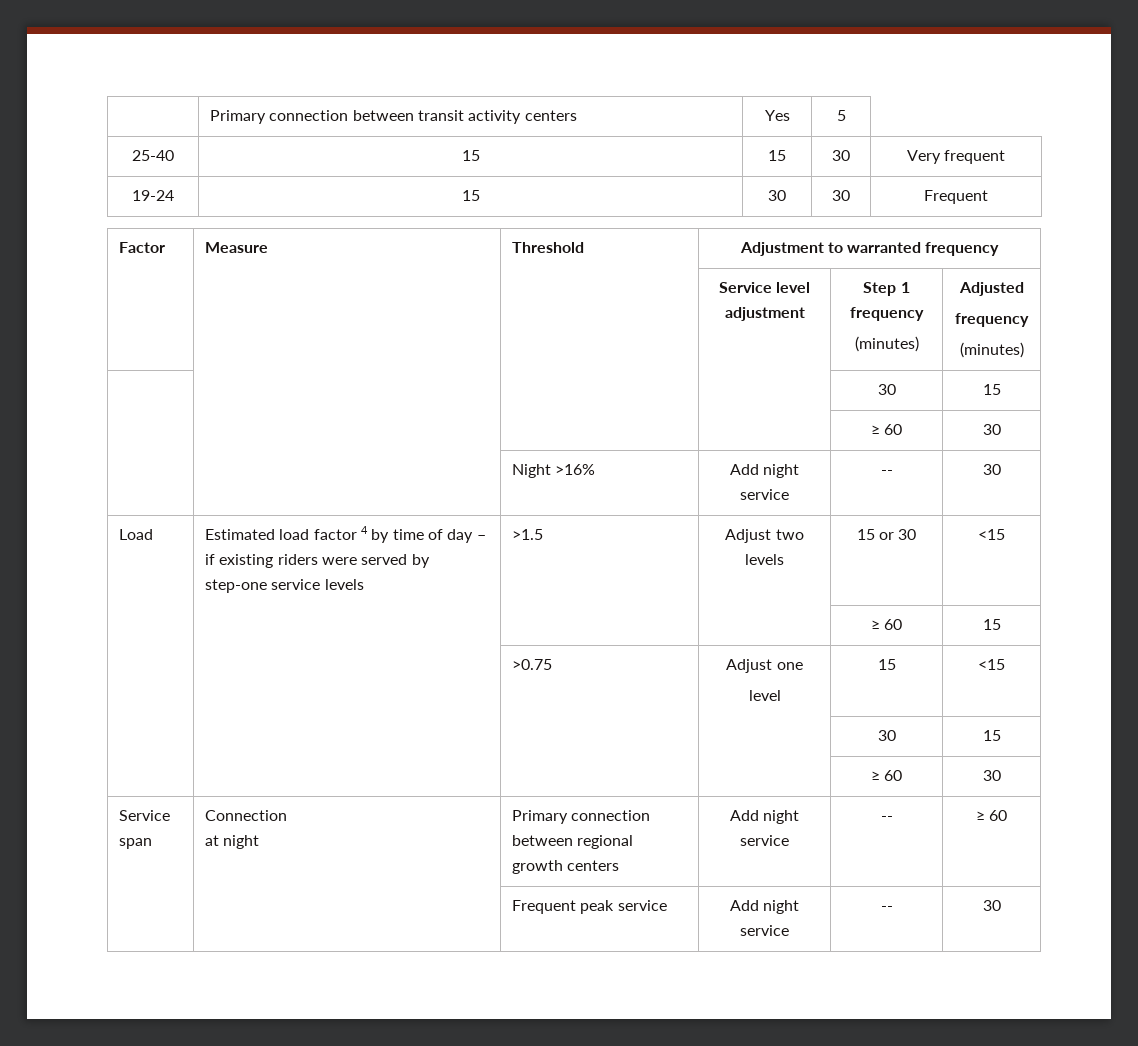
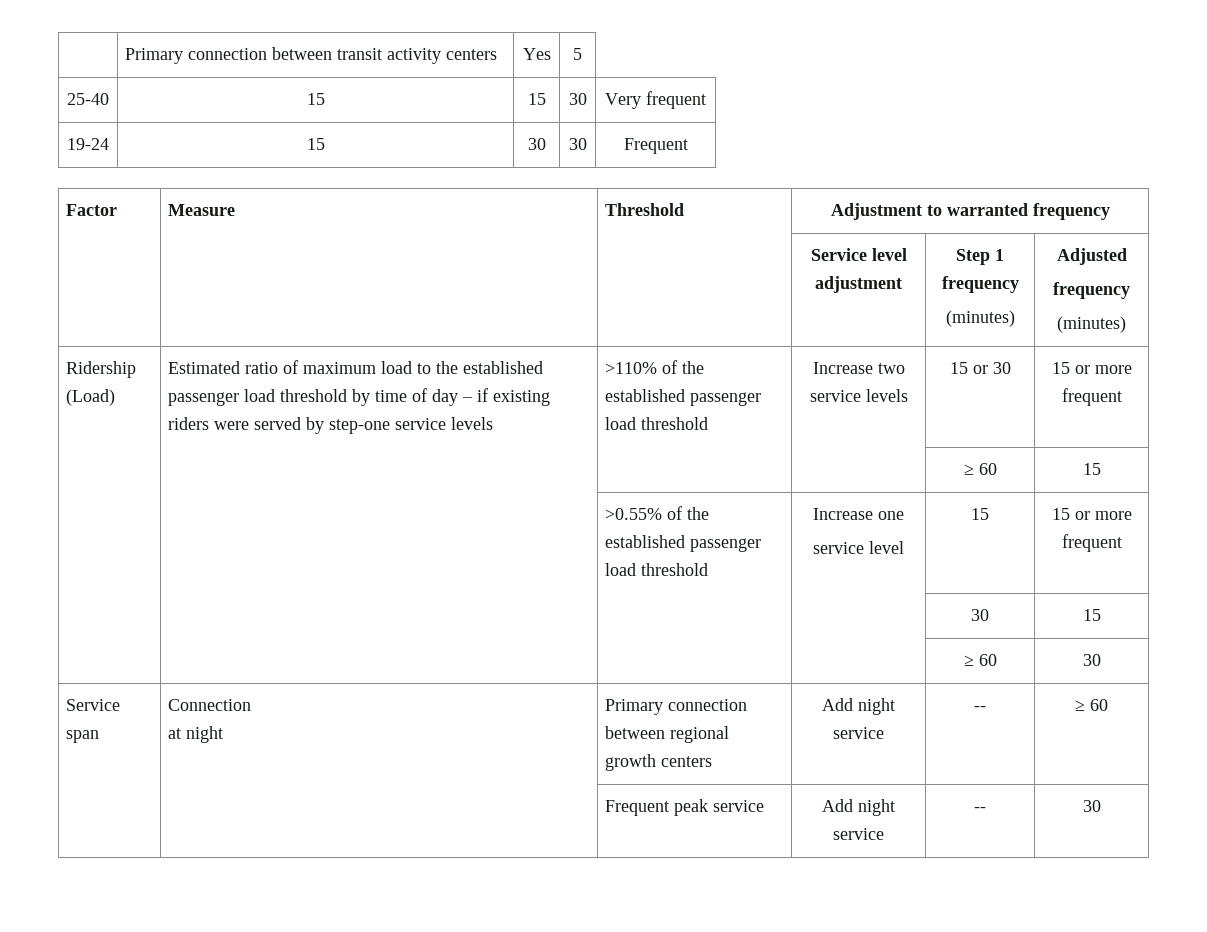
  | | | Service level adjustment | Step 1 frequency
  (minutes) | Adjusted
  frequency
  (minutes)
- | | | | 30 | 15
- | | | | ≥ 60 | 30
- | | Night >16% | Add night service | -- | 30
- Load | Estimated load factor 4 by time of day – if existing riders were served by step-one service levels | >1.5 | Adjust two levels | 15 or 30 | <15
+ Ridership (Load) | Estimated ratio of maximum load to the established passenger load threshold by time of day – if existing riders were served by step-one service levels | >110% of the established passenger load threshold | Increase two service levels | 15 or 30 | 15 or more frequent
- | | >0.75 | Adjust one
- level | 15 | <15
+ | | >0.55% of the established passenger load threshold | Increase one
+ service level | 15 | 15 or more frequent

